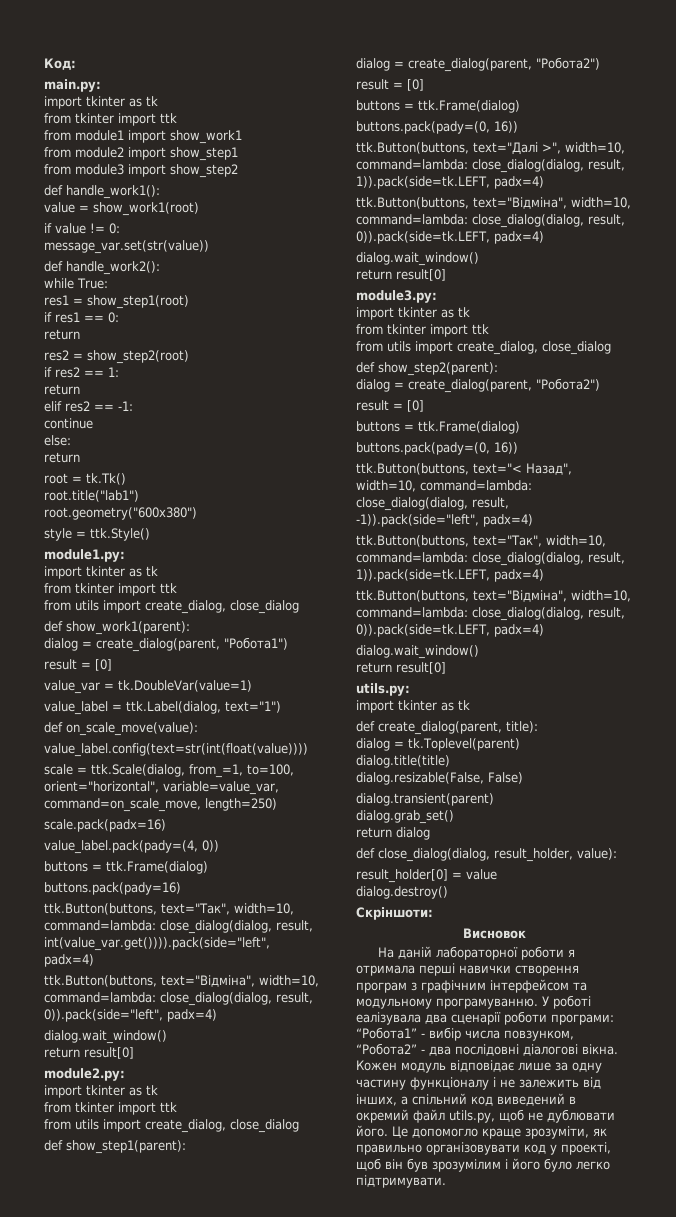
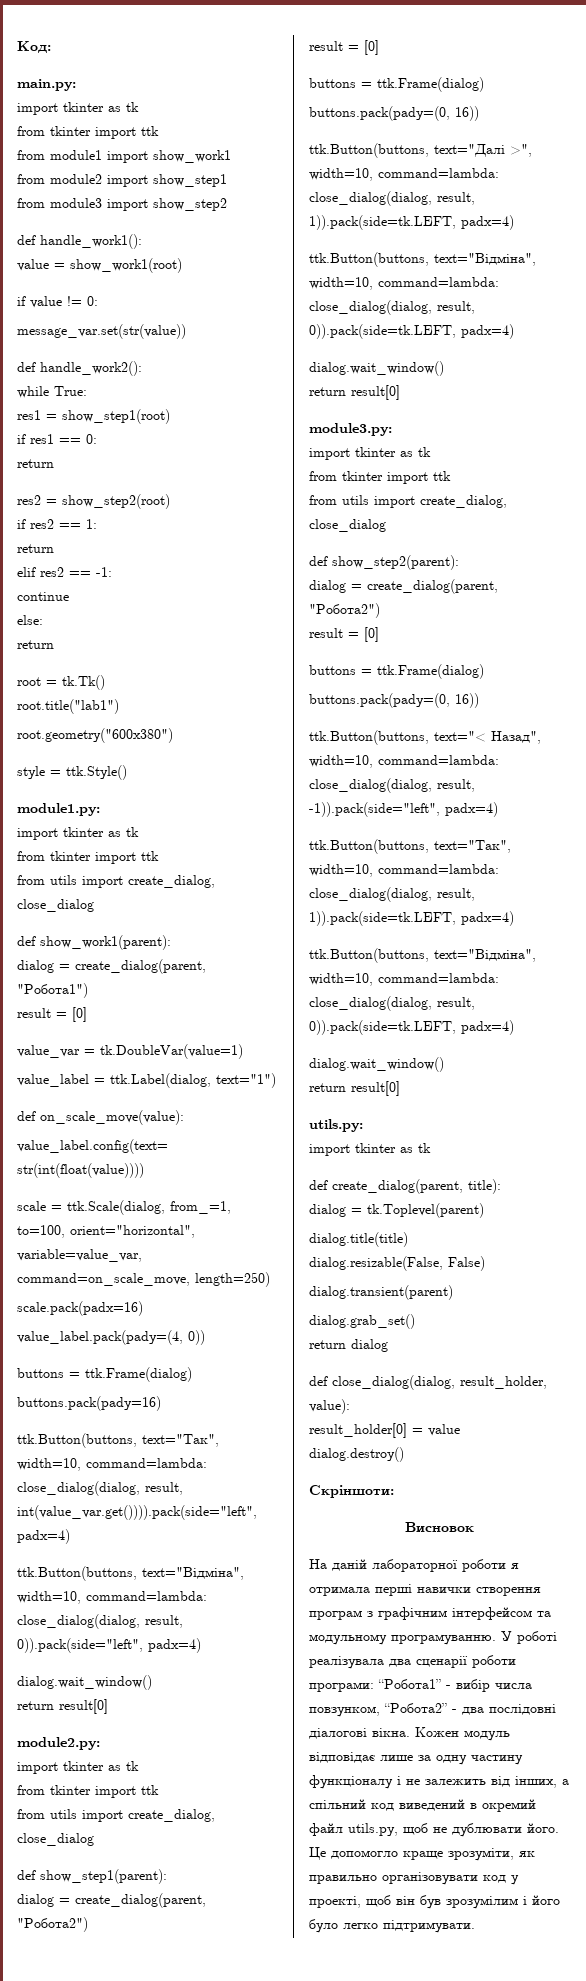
- У роботі еалізувала два сценарії роботи програми: “Робота1” - вибір числа повзунком, “Робота2” - два послідовні діалогові вікна.
+ У роботі реалізувала два сценарії роботи програми: “Робота1” - вибір числа повзунком, “Робота2” - два послідовні діалогові вікна.

